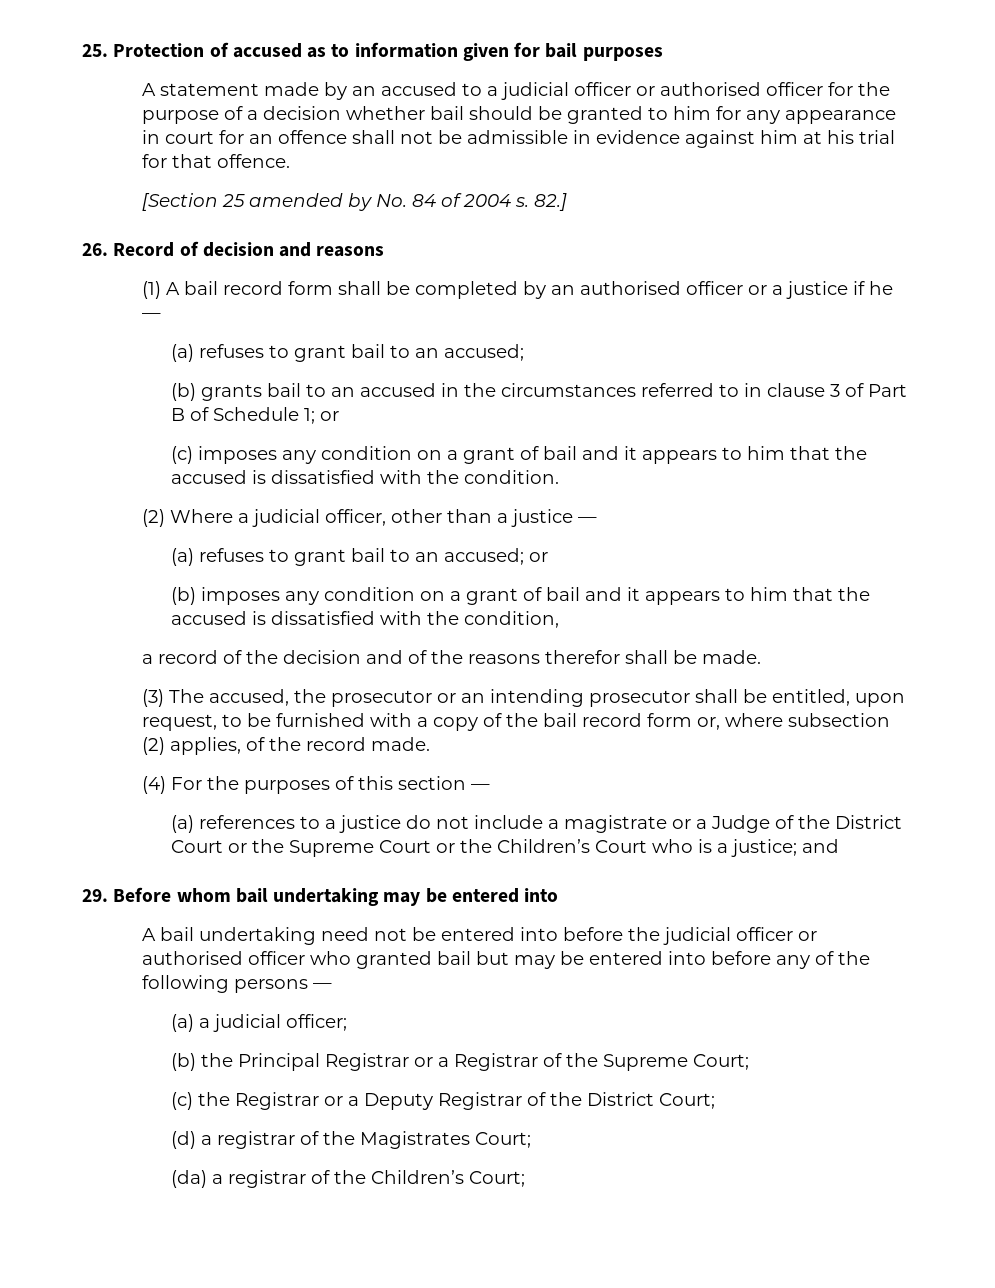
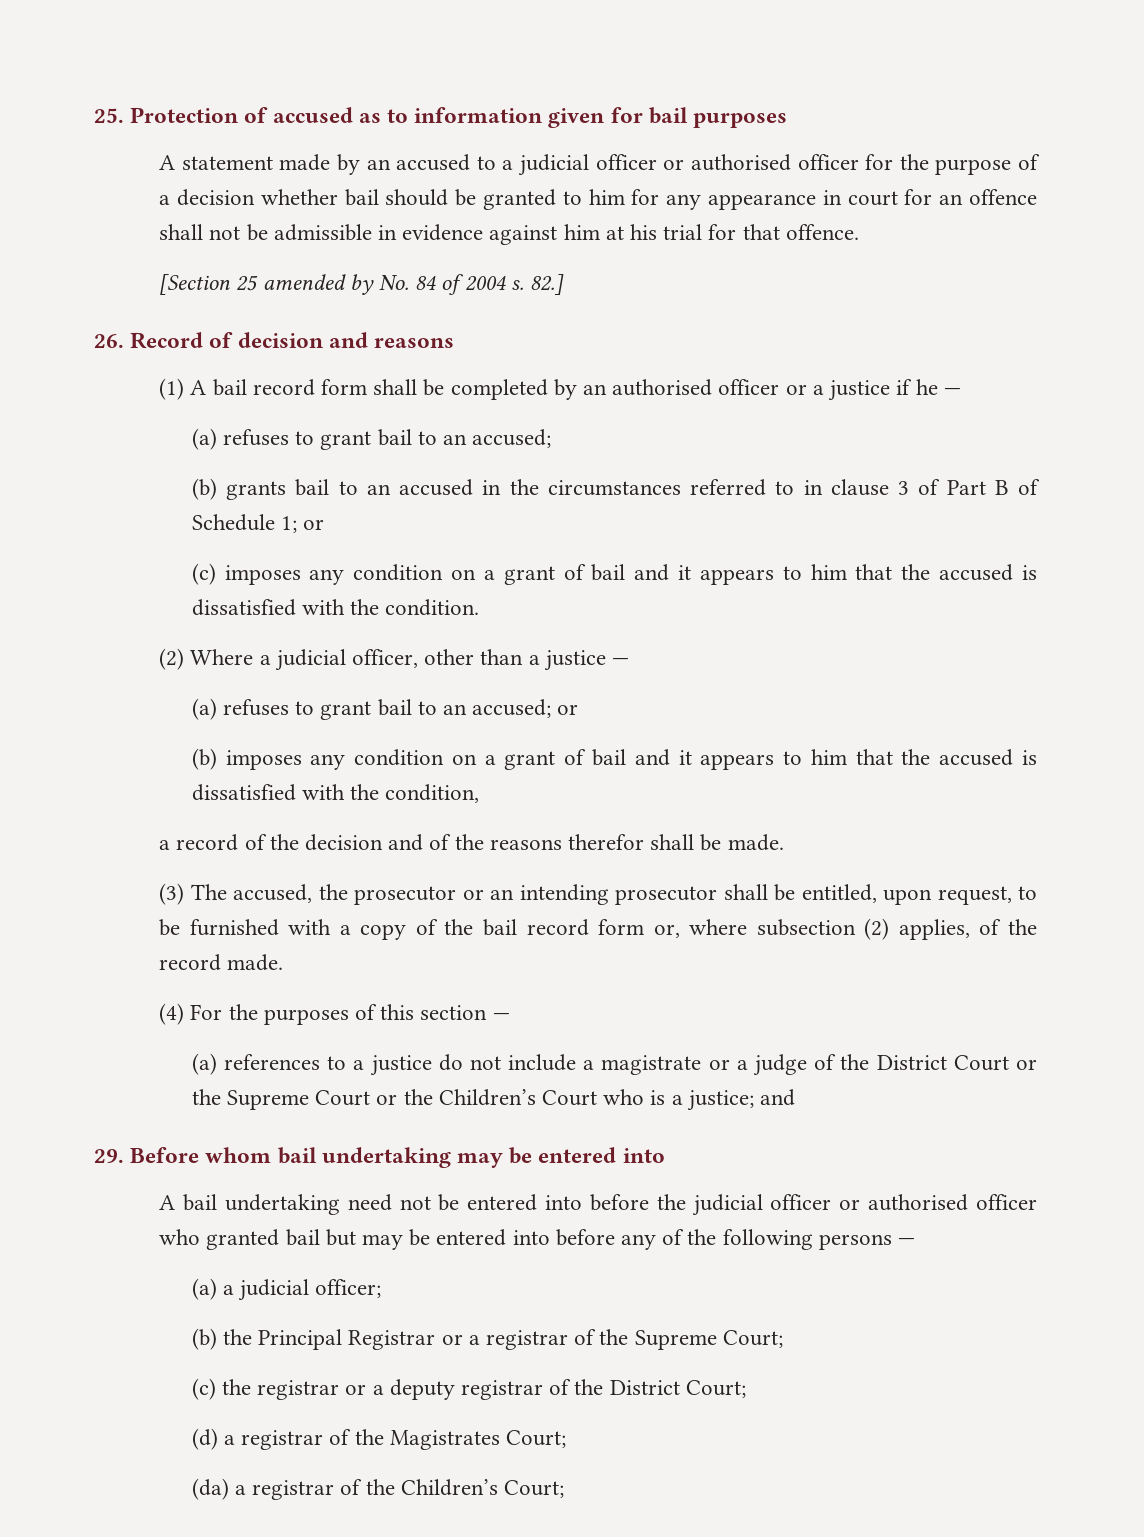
- (a) references to a justice do not include a magistrate or a Judge of the District Court or the Supreme Court or the Children’s Court who is a justice; and
+ (a) references to a justice do not include a magistrate or a judge of the District Court or the Supreme Court or the Children’s Court who is a justice; and
- (b) the Principal Registrar or a Registrar of the Supreme Court;
+ (b) the Principal Registrar or a registrar of the Supreme Court;
- (c) the Registrar or a Deputy Registrar of the District Court;
+ (c) the registrar or a deputy registrar of the District Court;

